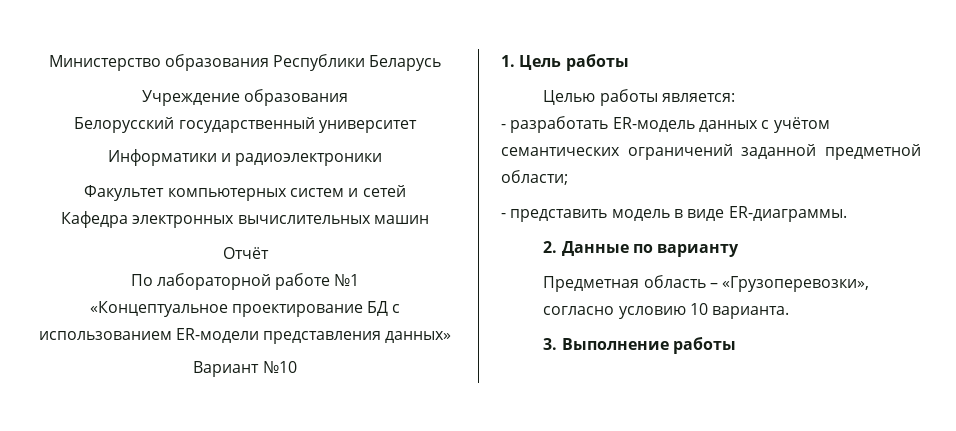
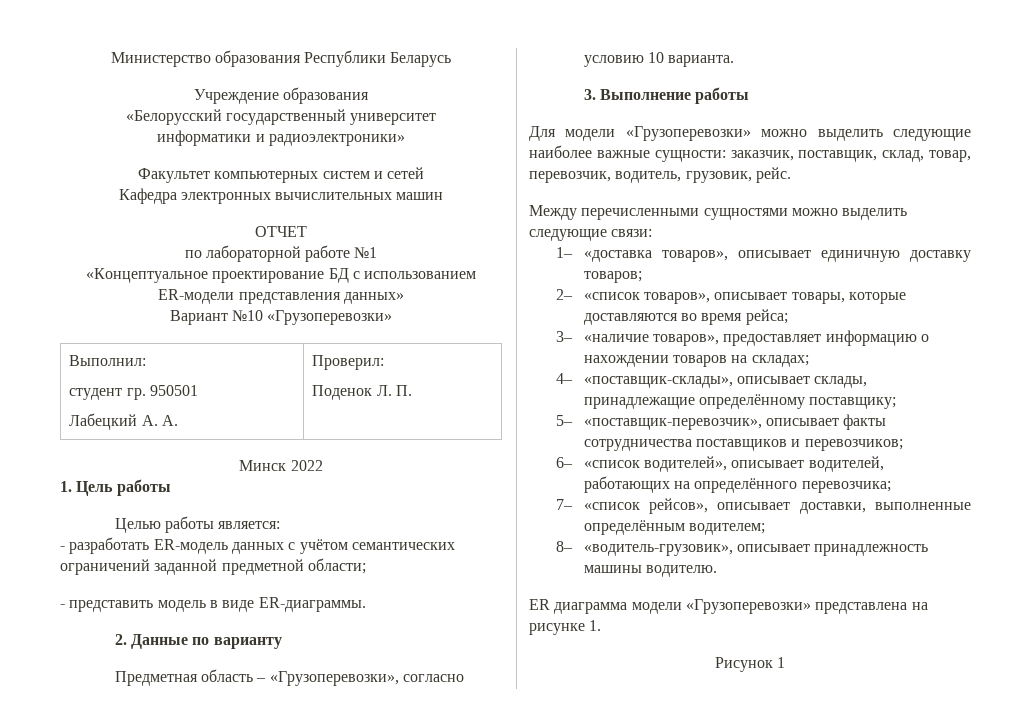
- Белорусский государственный университет
+ «Белорусский государственный университет
- Информатики и радиоэлектроники
+ информатики и радиоэлектроники»
- Отчёт
- По лабораторной работе №1
+ ОТЧЕТ
+ по лабораторной работе №1
- Вариант №10
+ Вариант №10 «Грузоперевозки»
+ Выполнил:
+ студент гр. 950501
+ Лабецкий А. А. | Проверил:
+ Поденок Л. П.
+ Минск 2022
+ Для модели «Грузоперевозки» можно выделить следующие наиболее важные сущности: заказчик, поставщик, склад, товар, перевозчик, водитель, грузовик, рейс.
+ Между перечисленными сущностями можно выделить следующие связи:
+ 1– «доставка товаров», описывает единичную доставку товаров;
+ 2– «список товаров», описывает товары, которые доставляются во время рейса;
+ 3– «наличие товаров», предоставляет информацию о нахождении товаров на складах;
+ 4– «поставщик-склады», описывает склады, принадлежащие определённому поставщику;
+ 5– «поставщик-перевозчик», описывает факты сотрудничества поставщиков и перевозчиков;
+ 6– «список водителей», описывает водителей, работающих на определённого перевозчика;
+ 7– «список рейсов», описывает доставки, выполненные определённым водителем;
+ 8– «водитель-грузовик», описывает принадлежность машины водителю.
+ ER диаграмма модели «Грузоперевозки» представлена на рисунке 1.
+ Рисунок 1

